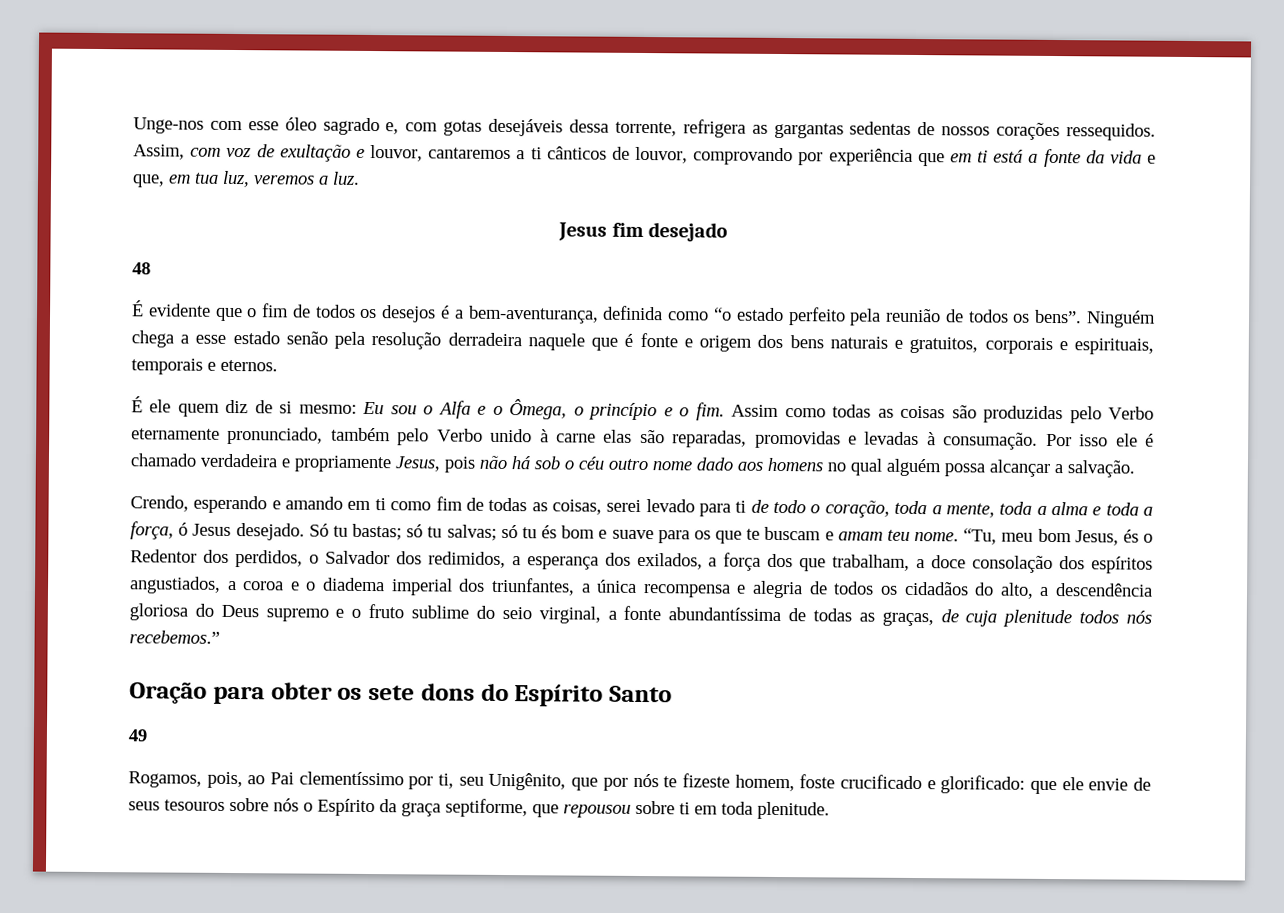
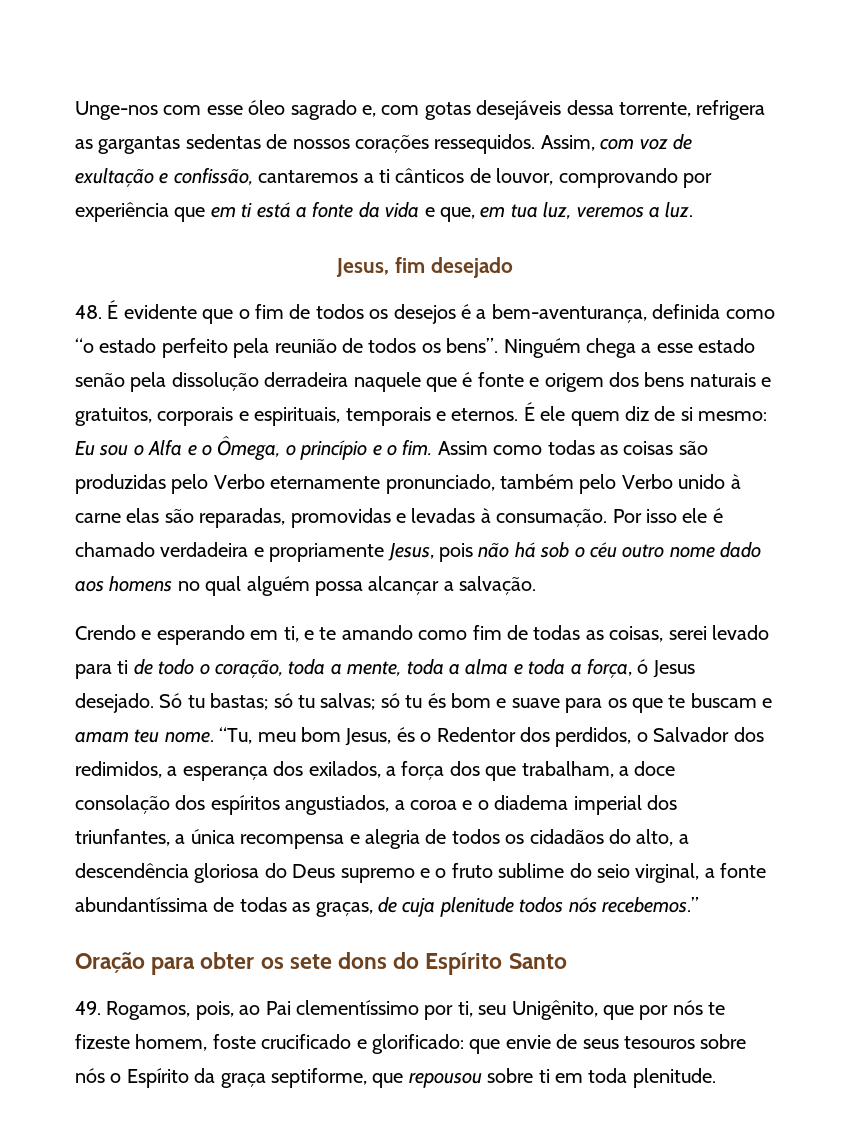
- Assim, com voz de exultação e louvor, cantaremos a ti cânticos de louvor, comprovando por experiência que em ti está a fonte da vida e que, em tua luz, veremos a luz.
+ Assim, com voz de exultação e confissão, cantaremos a ti cânticos de louvor, comprovando por experiência que em ti está a fonte da vida e que, em tua luz, veremos a luz.
- Jesus fim desejado
+ Jesus, fim desejado
- 48
- É evidente que o fim de todos os desejos é a bem-aventurança, definida como “o estado perfeito pela reunião de todos os bens”.
+ 48. É evidente que o fim de todos os desejos é a bem-aventurança, definida como “o estado perfeito pela reunião de todos os bens”.
- Ninguém chega a esse estado senão pela resolução derradeira naquele que é fonte e origem dos bens naturais e gratuitos, corporais e espirituais, temporais e eternos.
- É ele quem diz de si mesmo: Eu sou o Alfa e o Ômega, o princípio e o fim.
+ Ninguém chega a esse estado senão pela dissolução derradeira naquele que é fonte e origem dos bens naturais e gratuitos, corporais e espirituais, temporais e eternos. É ele quem diz de si mesmo: Eu sou o Alfa e o Ômega, o princípio e o fim.
- Crendo, esperando e amando em ti como fim de todas as coisas, serei levado para ti de todo o coração, toda a mente, toda a alma e toda a força, ó Jesus desejado.
+ Crendo e esperando em ti, e te amando como fim de todas as coisas, serei levado para ti de todo o coração, toda a mente, toda a alma e toda a força, ó Jesus desejado.
- 49
- Rogamos, pois, ao Pai clementíssimo por ti, seu Unigênito, que por nós te fizeste homem, foste crucificado e glorificado: que ele envie de seus tesouros sobre nós o Espírito da graça septiforme, que repousou sobre ti em toda plenitude.
+ 49. Rogamos, pois, ao Pai clementíssimo por ti, seu Unigênito, que por nós te fizeste homem, foste crucificado e glorificado: que envie de seus tesouros sobre nós o Espírito da graça septiforme, que repousou sobre ti em toda plenitude.

